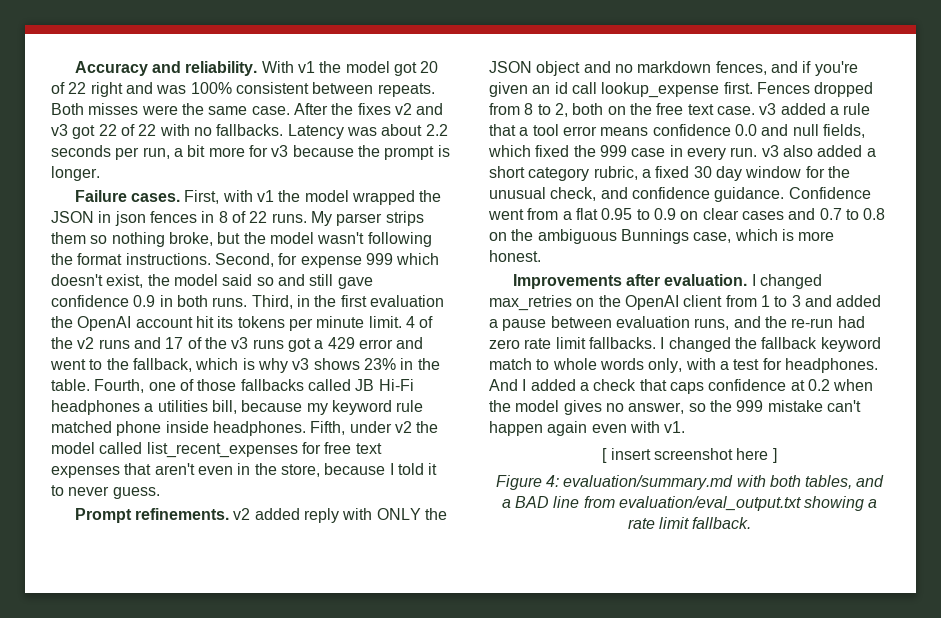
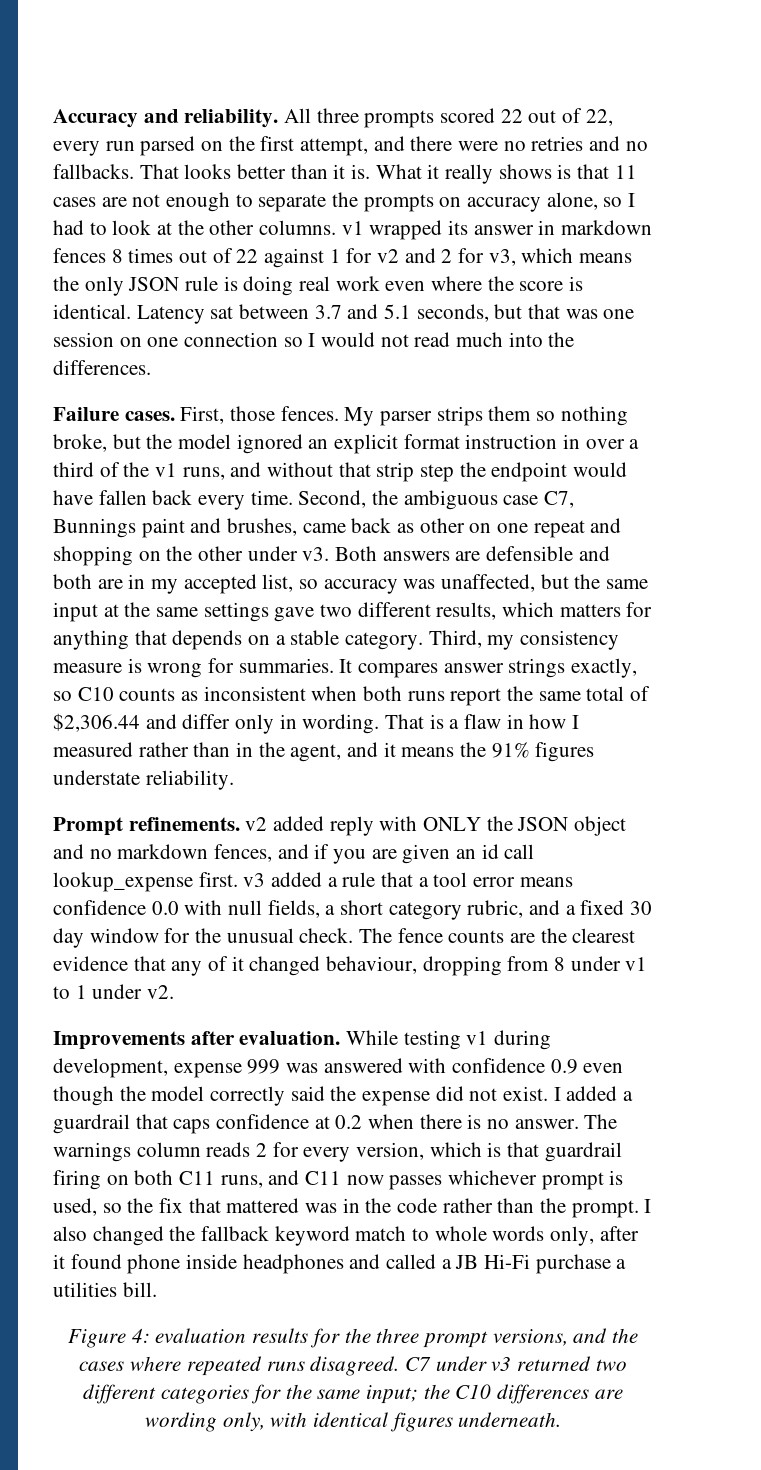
- With v1 the model got 20 of 22 right and was 100% consistent between repeats. Both misses were the same case. After the fixes v2 and v3 got 22 of 22 with no fallbacks. Latency was about 2.2 seconds per run, a bit more for v3 because the prompt is longer.
- Failure cases. First, with v1 the model wrapped the JSON in json fences in 8 of 22 runs.
+ All three prompts scored 22 out of 22, every run parsed on the first attempt, and there were no retries and no fallbacks. That looks better than it is. What it really shows is that 11 cases are not enough to separate the prompts on accuracy alone, so I had to look at the other columns. v1 wrapped its answer in markdown fences 8 times out of 22 against 1 for v2 and 2 for v3, which means the only JSON rule is doing real work even where the score is identical. Latency sat between 3.7 and 5.1 seconds, but that was one session on one connection so I would not read much into the differences.
+ Failure cases. First, those fences.
- My parser strips them so nothing broke, but the model wasn't following the format instructions. Second, for expense 999 which doesn't exist, the model said so and still gave confidence 0.9 in both runs. Third, in the first evaluation the OpenAI account hit its tokens per minute limit. 4 of the v2 runs and 17 of the v3 runs got a 429 error and went to the fallback, which is why v3 shows 23% in the table. Fourth, one of those fallbacks called JB Hi-Fi headphones a utilities bill, because my keyword rule matched phone inside headphones. Fifth, under v2 the model called list_recent_expenses for free text expenses that aren't even in the store, because I told it to never guess.
+ My parser strips them so nothing broke, but the model ignored an explicit format instruction in over a third of the v1 runs, and without that strip step the endpoint would have fallen back every time. Second, the ambiguous case C7, Bunnings paint and brushes, came back as other on one repeat and shopping on the other under v3. Both answers are defensible and both are in my accepted list, so accuracy was unaffected, but the same input at the same settings gave two different results, which matters for anything that depends on a stable category. Third, my consistency measure is wrong for summaries. It compares answer strings exactly, so C10 counts as inconsistent when both runs report the same total of $2,306.44 and differ only in wording. That is a flaw in how I measured rather than in the agent, and it means the 91% figures understate reliability.
- Prompt refinements. v2 added reply with ONLY the JSON object and no markdown fences, and if you're given an id call lookup_expense first. Fences dropped from 8 to 2, both on the free text case. v3 added a rule that a tool error means confidence 0.0 and null fields, which fixed the 999 case in every run. v3 also added a short category rubric, a fixed 30 day window for the unusual check, and confidence guidance. Confidence went from a flat 0.95 to 0.9 on clear cases and 0.7 to 0.8 on the ambiguous Bunnings case, which is more honest.
- Improvements after evaluation. I changed max_retries on the OpenAI client from 1 to 3 and added a pause between evaluation runs, and the re-run had zero rate limit fallbacks. I changed the fallback keyword match to whole words only, with a test for headphones. And I added a check that caps confidence at 0.2 when the model gives no answer, so the 999 mistake can't happen again even with v1.
- [ insert screenshot here ]
- Figure 4: evaluation/summary.md with both tables, and a BAD line from evaluation/eval_output.txt showing a rate limit fallback.
+ Prompt refinements. v2 added reply with ONLY the JSON object and no markdown fences, and if you are given an id call lookup_expense first. v3 added a rule that a tool error means confidence 0.0 with null fields, a short category rubric, and a fixed 30 day window for the unusual check. The fence counts are the clearest evidence that any of it changed behaviour, dropping from 8 under v1 to 1 under v2.
+ Improvements after evaluation. While testing v1 during development, expense 999 was answered with confidence 0.9 even though the model correctly said the expense did not exist. I added a guardrail that caps confidence at 0.2 when there is no answer. The warnings column reads 2 for every version, which is that guardrail firing on both C11 runs, and C11 now passes whichever prompt is used, so the fix that mattered was in the code rather than the prompt. I also changed the fallback keyword match to whole words only, after it found phone inside headphones and called a JB Hi-Fi purchase a utilities bill.
+ Figure 4: evaluation results for the three prompt versions, and the cases where repeated runs disagreed. C7 under v3 returned two different categories for the same input; the C10 differences are wording only, with identical figures underneath.

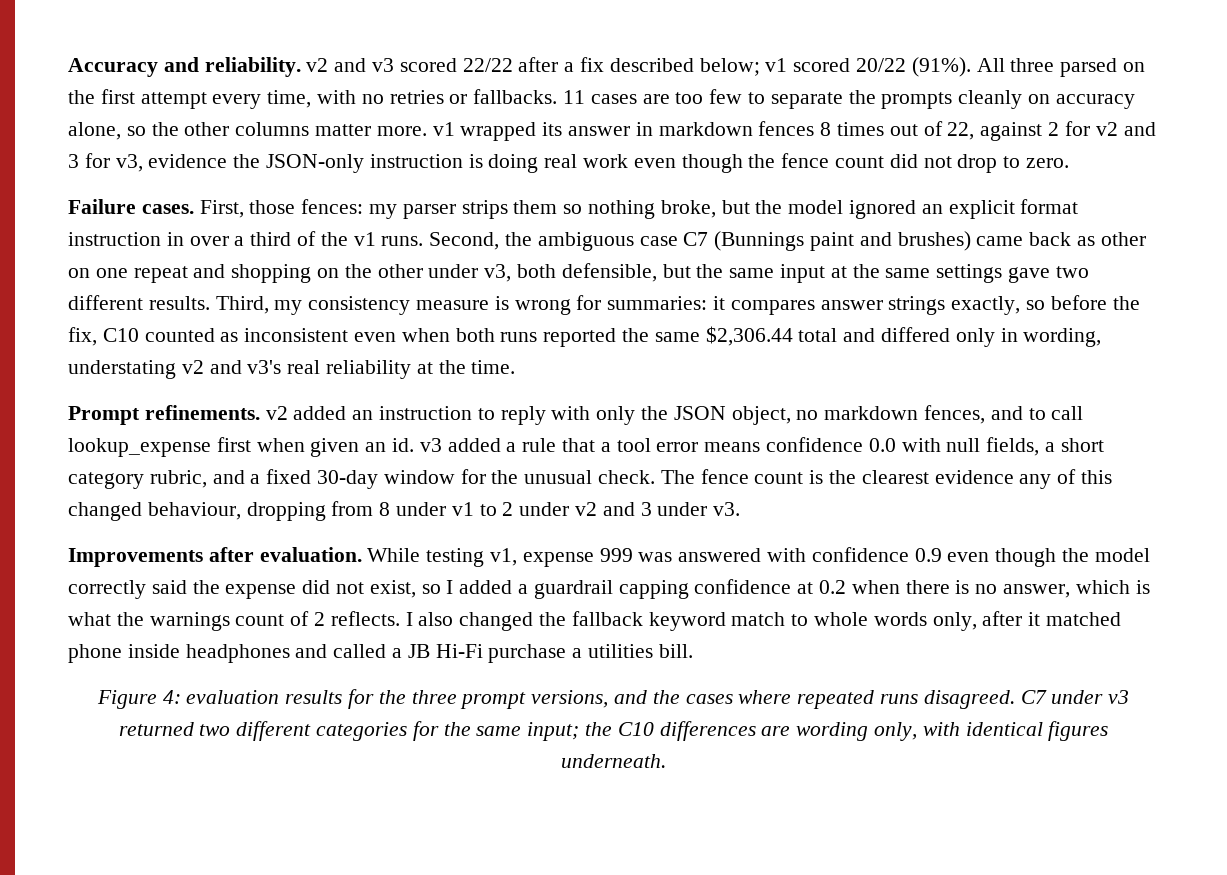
- Accuracy and reliability. All three prompts scored 22 out of 22, every run parsed on the first attempt, and there were no retries and no fallbacks. That looks better than it is. What it really shows is that 11 cases are not enough to separate the prompts on accuracy alone, so I had to look at the other columns. v1 wrapped its answer in markdown fences 8 times out of 22 against 1 for v2 and 2 for v3, which means the only JSON rule is doing real work even where the score is identical. Latency sat between 3.7 and 5.1 seconds, but that was one session on one connection so I would not read much into the differences.
+ Accuracy and reliability. v2 and v3 scored 22/22 after a fix described below; v1 scored 20/22 (91%). All three parsed on the first attempt every time, with no retries or fallbacks. 11 cases are too few to separate the prompts cleanly on accuracy alone, so the other columns matter more. v1 wrapped its answer in markdown fences 8 times out of 22, against 2 for v2 and 3 for v3, evidence the JSON-only instruction is doing real work even though the fence count did not drop to zero.
- First, those fences. My parser strips them so nothing broke, but the model ignored an explicit format instruction in over a third of the v1 runs, and without that strip step the endpoint would have fallen back every time.
+ First, those fences: my parser strips them so nothing broke, but the model ignored an explicit format instruction in over a third of the v1 runs.
- Second, the ambiguous case C7, Bunnings paint and brushes, came back as other on one repeat and shopping on the other under v3. Both answers are defensible and both are in my accepted list, so accuracy was unaffected, but the same input at the same settings gave two different results, which matters for anything that depends on a stable category.
+ Second, the ambiguous case C7 (Bunnings paint and brushes) came back as other on one repeat and shopping on the other under v3, both defensible, but the same input at the same settings gave two different results.
- Third, my consistency measure is wrong for summaries. It compares answer strings exactly, so C10 counts as inconsistent when both runs report the same total of $2,306.44 and differ only in wording. That is a flaw in how I measured rather than in the agent, and it means the 91% figures understate reliability.
+ Third, my consistency measure is wrong for summaries: it compares answer strings exactly, so before the fix, C10 counted as inconsistent even when both runs reported the same $2,306.44 total and differed only in wording, understating v2 and v3's real reliability at the time.
- Prompt refinements. v2 added reply with ONLY the JSON object and no markdown fences, and if you are given an id call lookup_expense first. v3 added a rule that a tool error means confidence 0.0 with null fields, a short category rubric, and a fixed 30 day window for the unusual check.
+ Prompt refinements. v2 added an instruction to reply with only the JSON object, no markdown fences, and to call lookup_expense first when given an id. v3 added a rule that a tool error means confidence 0.0 with null fields, a short category rubric, and a fixed 30-day window for the unusual check.
- The fence counts are the clearest evidence that any of it changed behaviour, dropping from 8 under v1 to 1 under v2.
+ The fence count is the clearest evidence any of this changed behaviour, dropping from 8 under v1 to 2 under v2 and 3 under v3.
- While testing v1 during development, expense 999 was answered with confidence 0.9 even though the model correctly said the expense did not exist. I added a guardrail that caps confidence at 0.2 when there is no answer. The warnings column reads 2 for every version, which is that guardrail firing on both C11 runs, and C11 now passes whichever prompt is used, so the fix that mattered was in the code rather than the prompt.
+ While testing v1, expense 999 was answered with confidence 0.9 even though the model correctly said the expense did not exist, so I added a guardrail capping confidence at 0.2 when there is no answer, which is what the warnings count of 2 reflects.
- I also changed the fallback keyword match to whole words only, after it found phone inside headphones and called a JB Hi-Fi purchase a utilities bill.
+ I also changed the fallback keyword match to whole words only, after it matched phone inside headphones and called a JB Hi-Fi purchase a utilities bill.

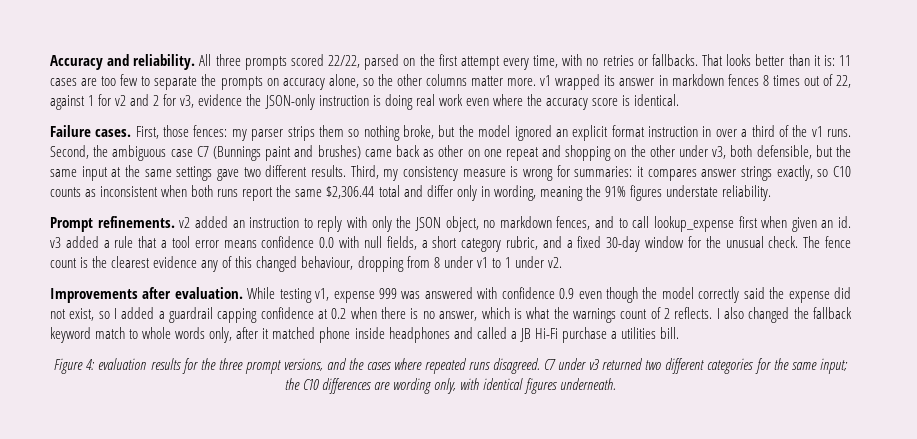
- Accuracy and reliability. v2 and v3 scored 22/22 after a fix described below; v1 scored 20/22 (91%). All three parsed on the first attempt every time, with no retries or fallbacks.
+ Accuracy and reliability. All three prompts scored 22/22, parsed on the first attempt every time, with no retries or fallbacks.
- 11 cases are too few to separate the prompts cleanly on accuracy alone, so the other columns matter more. v1 wrapped its answer in markdown fences 8 times out of 22, against 2 for v2 and 3 for v3, evidence the JSON-only instruction is doing real work even though the fence count did not drop to zero.
+ That looks better than it is: 11 cases are too few to separate the prompts on accuracy alone, so the other columns matter more. v1 wrapped its answer in markdown fences 8 times out of 22, against 1 for v2 and 2 for v3, evidence the JSON-only instruction is doing real work even where the accuracy score is identical.
- Third, my consistency measure is wrong for summaries: it compares answer strings exactly, so before the fix, C10 counted as inconsistent even when both runs reported the same $2,306.44 total and differed only in wording, understating v2 and v3's real reliability at the time.
+ Third, my consistency measure is wrong for summaries: it compares answer strings exactly, so C10 counts as inconsistent when both runs report the same $2,306.44 total and differ only in wording, meaning the 91% figures understate reliability.
- The fence count is the clearest evidence any of this changed behaviour, dropping from 8 under v1 to 2 under v2 and 3 under v3.
+ The fence count is the clearest evidence any of this changed behaviour, dropping from 8 under v1 to 1 under v2.

